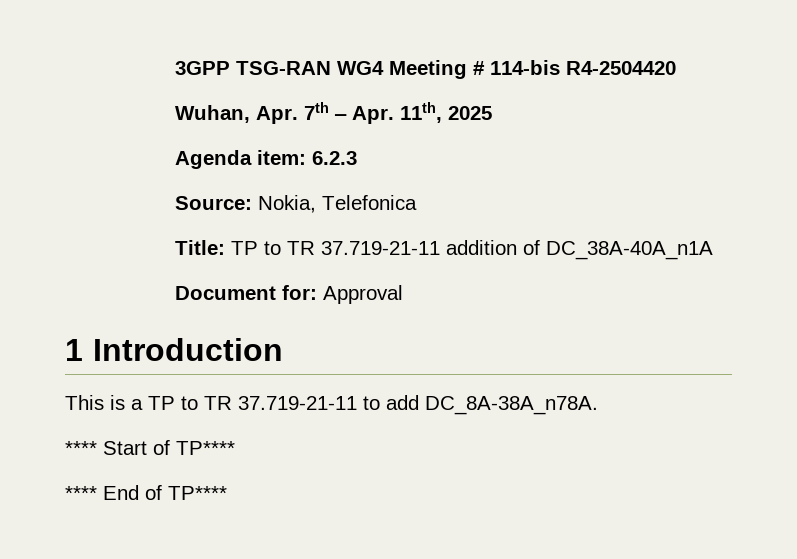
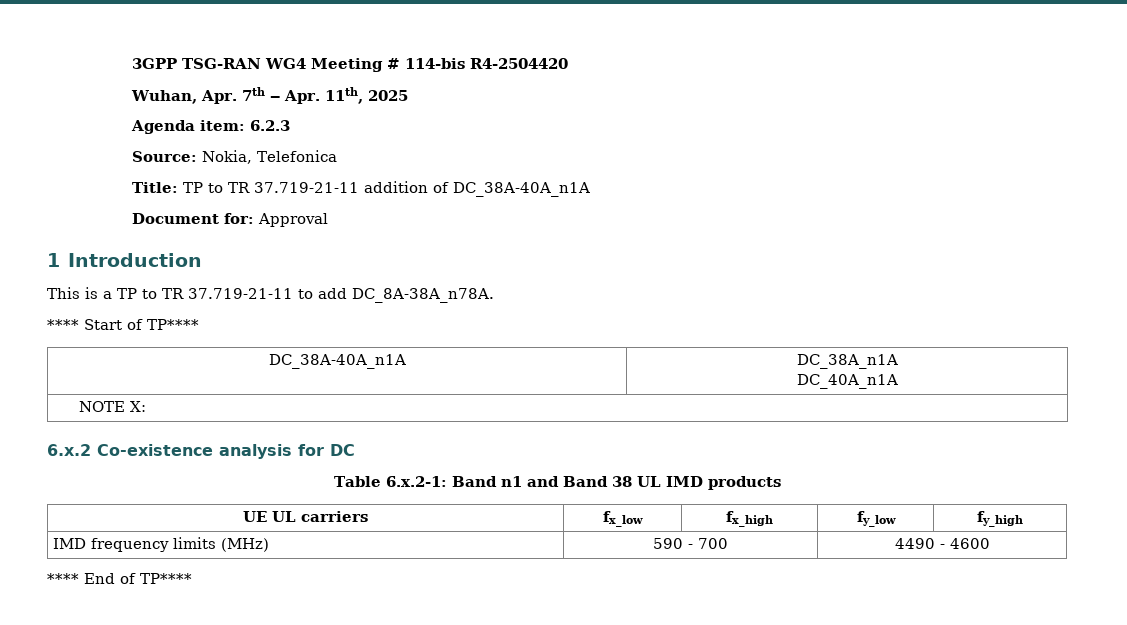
+ DC_38A-40A_n1A | DC_38A_n1A
+ DC_40A_n1A
+ NOTE X:
+ 6.x.2 Co-existence analysis for DC
+ Table 6.x.2-1: Band n1 and Band 38 UL IMD products
+ UE UL carriers | fx_low | fx_high | fy_low | fy_high
+ IMD frequency limits (MHz) | 590 - 700 | 4490 - 4600

